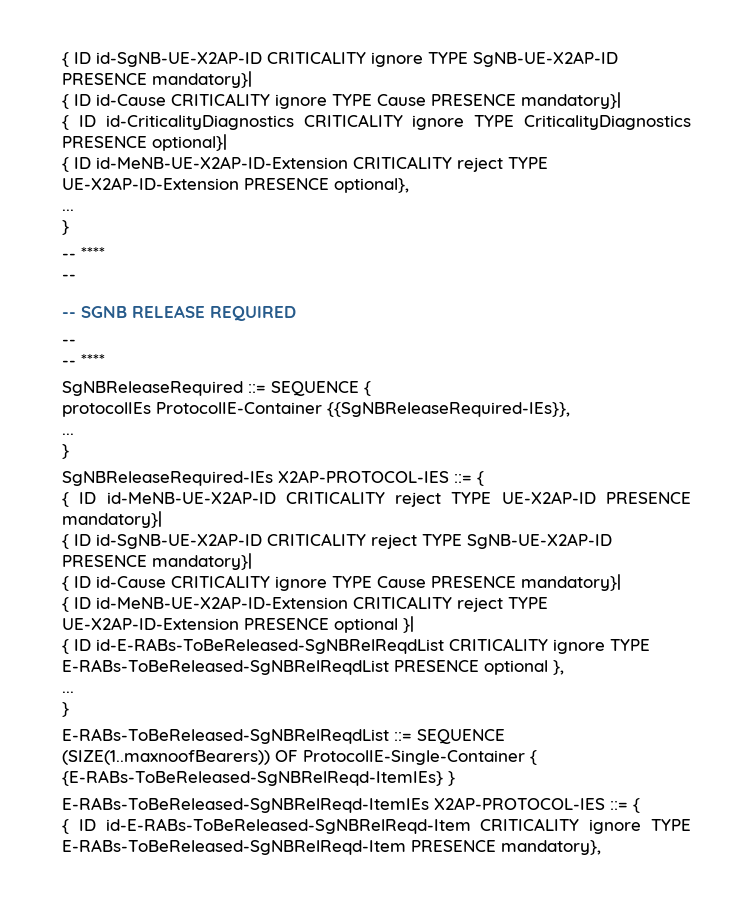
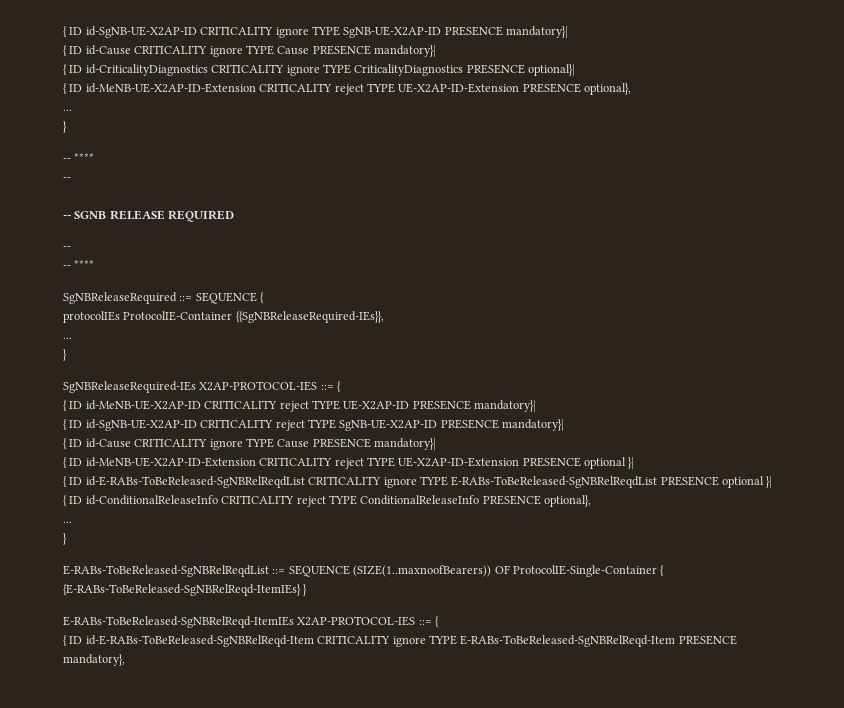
- { ID id-E-RABs-ToBeReleased-SgNBRelReqdList CRITICALITY ignore TYPE E-RABs-ToBeReleased-SgNBRelReqdList PRESENCE optional },
+ { ID id-E-RABs-ToBeReleased-SgNBRelReqdList CRITICALITY ignore TYPE E-RABs-ToBeReleased-SgNBRelReqdList PRESENCE optional }|
+ { ID id-ConditionalReleaseInfo CRITICALITY reject TYPE ConditionalReleaseInfo PRESENCE optional},

